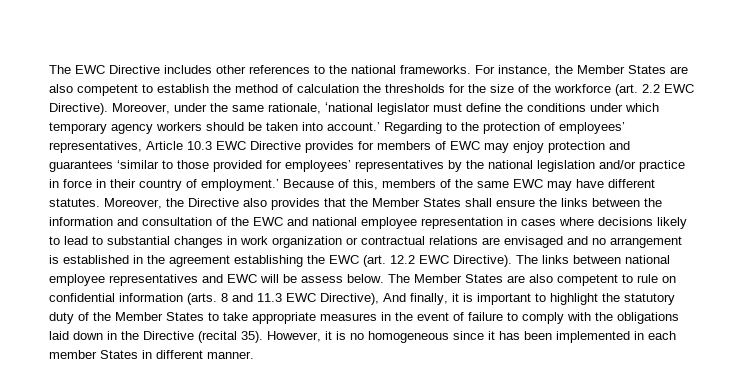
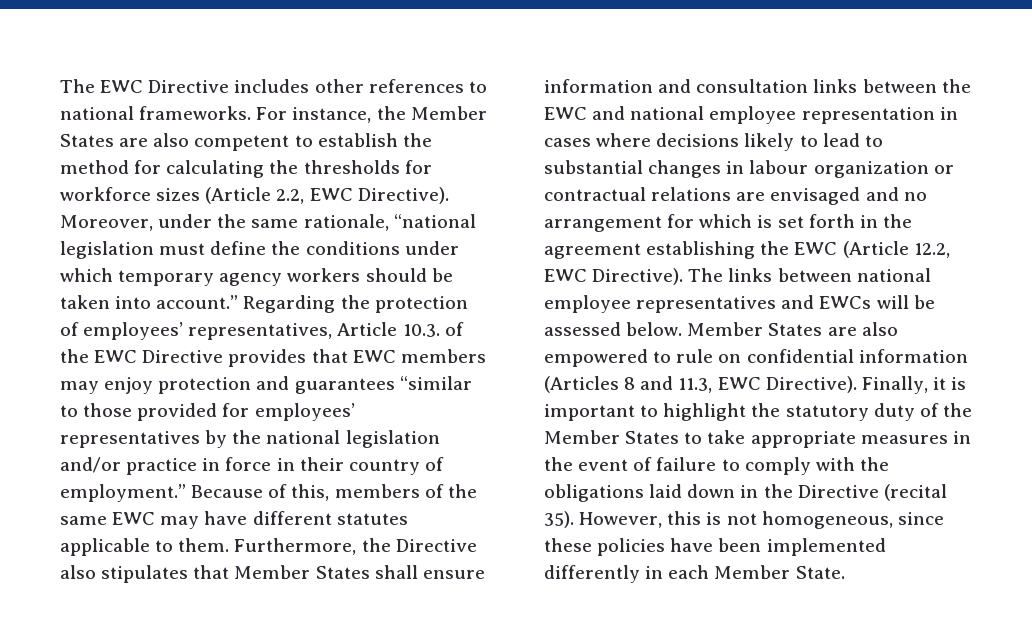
- The EWC Directive includes other references to the national frameworks.
+ The EWC Directive includes other references to national frameworks.
- For instance, the Member States are also competent to establish the method of calculation the thresholds for the size of the workforce (art. 2.2 EWC Directive).
+ For instance, the Member States are also competent to establish the method for calculating the thresholds for workforce sizes (Article 2.2, EWC Directive).
- Moreover, under the same rationale, ʻnational legislator must define the conditions under which temporary agency workers should be taken into account.’ Regarding to the protection of employees’ representatives, Article 10.3 EWC Directive provides for members of EWC may enjoy protection and guarantees ‘similar to those provided for employees’ representatives by the national legislation and/or practice in force in their country of employment.’
+ Moreover, under the same rationale, “national legislation must define the conditions under which temporary agency workers should be taken into account.” Regarding the protection of employees’ representatives, Article 10.3. of the EWC Directive provides that EWC members may enjoy protection and guarantees “similar to those provided for employees’ representatives by the national legislation and/or practice in force in their country of employment.”
- Because of this, members of the same EWC may have different statutes. Moreover, the Directive also provides that the Member States shall ensure the links between the information and consultation of the EWC and national employee representation in cases where decisions likely to lead to substantial changes in work organization or contractual relations are envisaged and no arrangement is established in the agreement establishing the EWC (art. 12.2 EWC Directive).
+ Because of this, members of the same EWC may have different statutes applicable to them. Furthermore, the Directive also stipulates that Member States shall ensure information and consultation links between the EWC and national employee representation in cases where decisions likely to lead to substantial changes in labour organization or contractual relations are envisaged and no arrangement for which is set forth in the agreement establishing the EWC (Article 12.2, EWC Directive).
- The links between national employee representatives and EWC will be assess below. The Member States are also competent to rule on confidential information (arts. 8 and 11.3 EWC Directive), And finally, it is important to highlight the statutory duty of the Member States to take appropriate measures in the event of failure to comply with the obligations laid down in the Directive (recital 35).
+ The links between national employee representatives and EWCs will be assessed below. Member States are also empowered to rule on confidential information (Articles 8 and 11.3, EWC Directive). Finally, it is important to highlight the statutory duty of the Member States to take appropriate measures in the event of failure to comply with the obligations laid down in the Directive (recital 35).
- However, it is no homogeneous since it has been implemented in each member States in different manner.
+ However, this is not homogeneous, since these policies have been implemented differently in each Member State.

